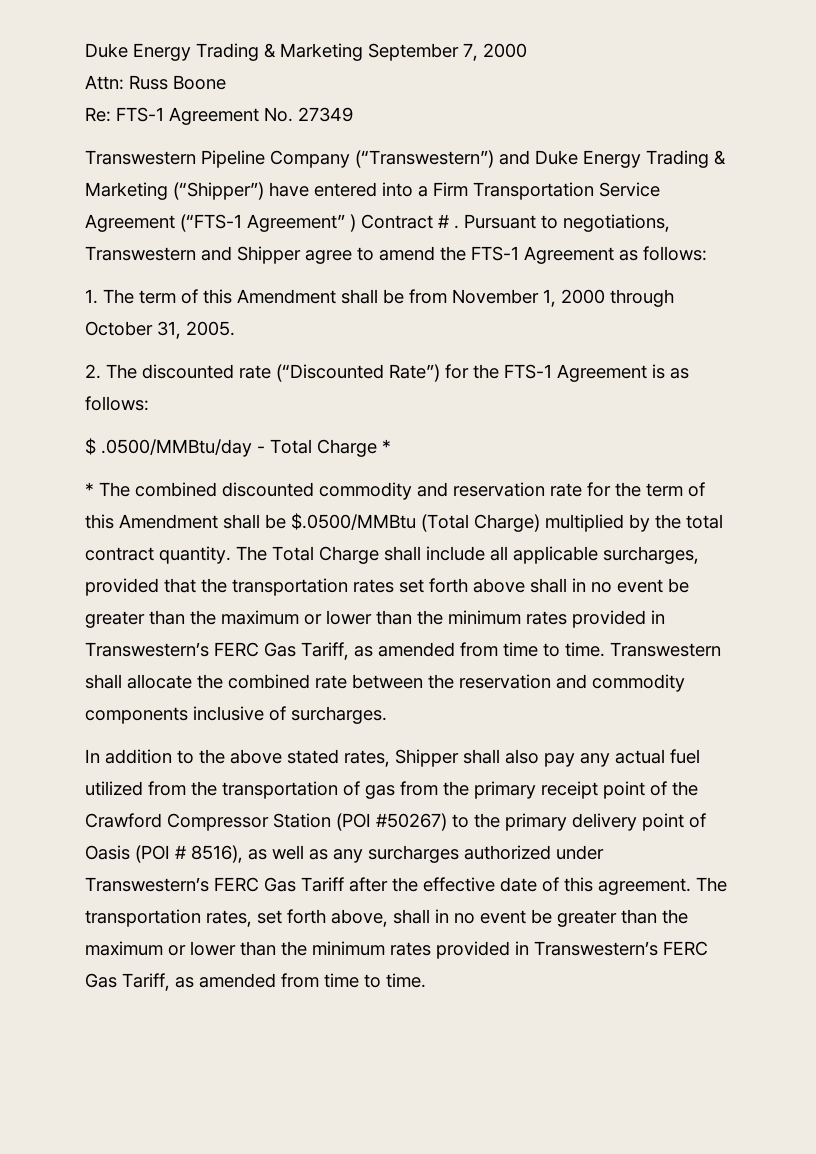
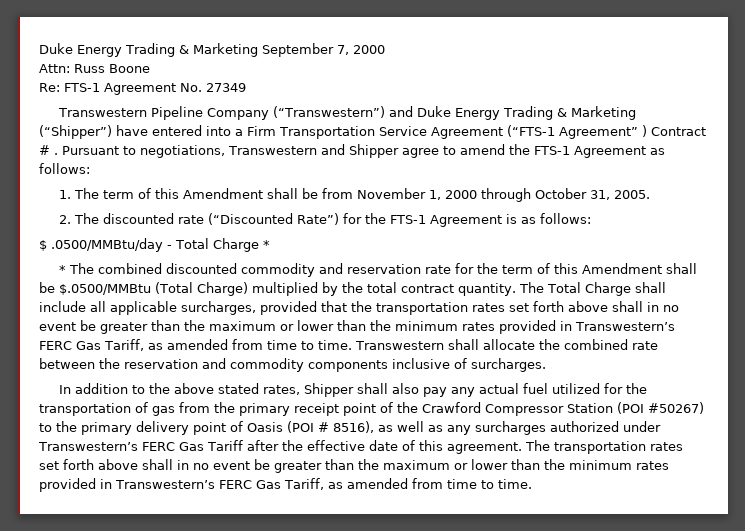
- In addition to the above stated rates, Shipper shall also pay any actual fuel utilized from the transportation of gas from the primary receipt point of the Crawford Compressor Station (POI #50267) to the primary delivery point of Oasis (POI # 8516), as well as any surcharges authorized under Transwestern’s FERC Gas Tariff after the effective date of this agreement.
+ In addition to the above stated rates, Shipper shall also pay any actual fuel utilized for the transportation of gas from the primary receipt point of the Crawford Compressor Station (POI #50267) to the primary delivery point of Oasis (POI # 8516), as well as any surcharges authorized under Transwestern’s FERC Gas Tariff after the effective date of this agreement.
- The transportation rates, set forth above, shall in no event be greater than the maximum or lower than the minimum rates provided in Transwestern’s FERC Gas Tariff, as amended from time to time.
+ The transportation rates set forth above shall in no event be greater than the maximum or lower than the minimum rates provided in Transwestern’s FERC Gas Tariff, as amended from time to time.

